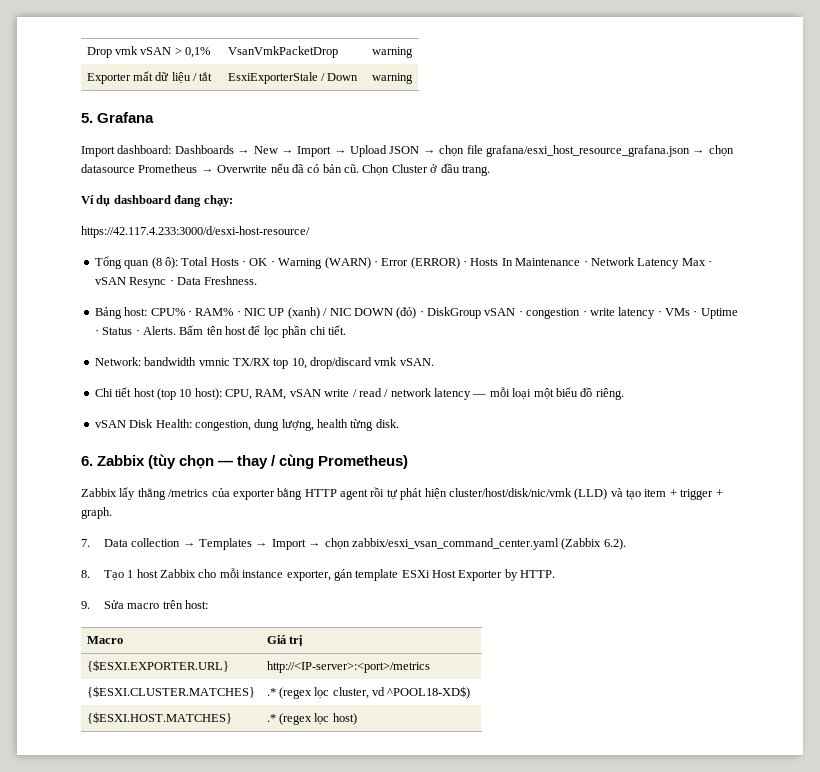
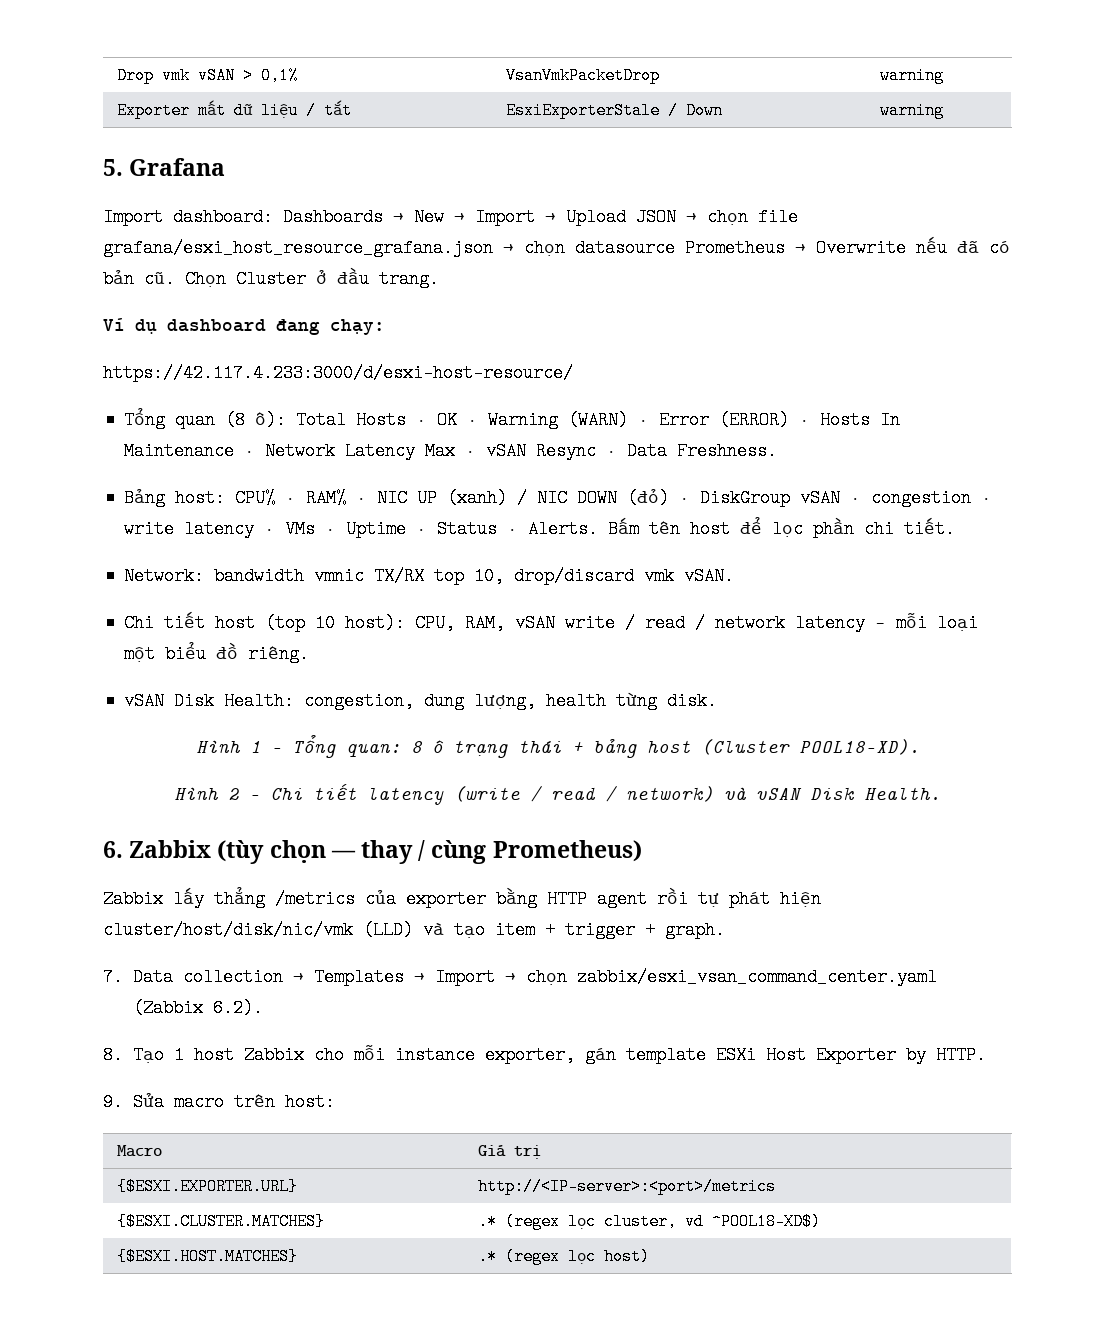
+ Hình 1 — Tổng quan: 8 ô trạng thái + bảng host (Cluster POOL18-XD).
+ Hình 2 — Chi tiết latency (write / read / network) và vSAN Disk Health.

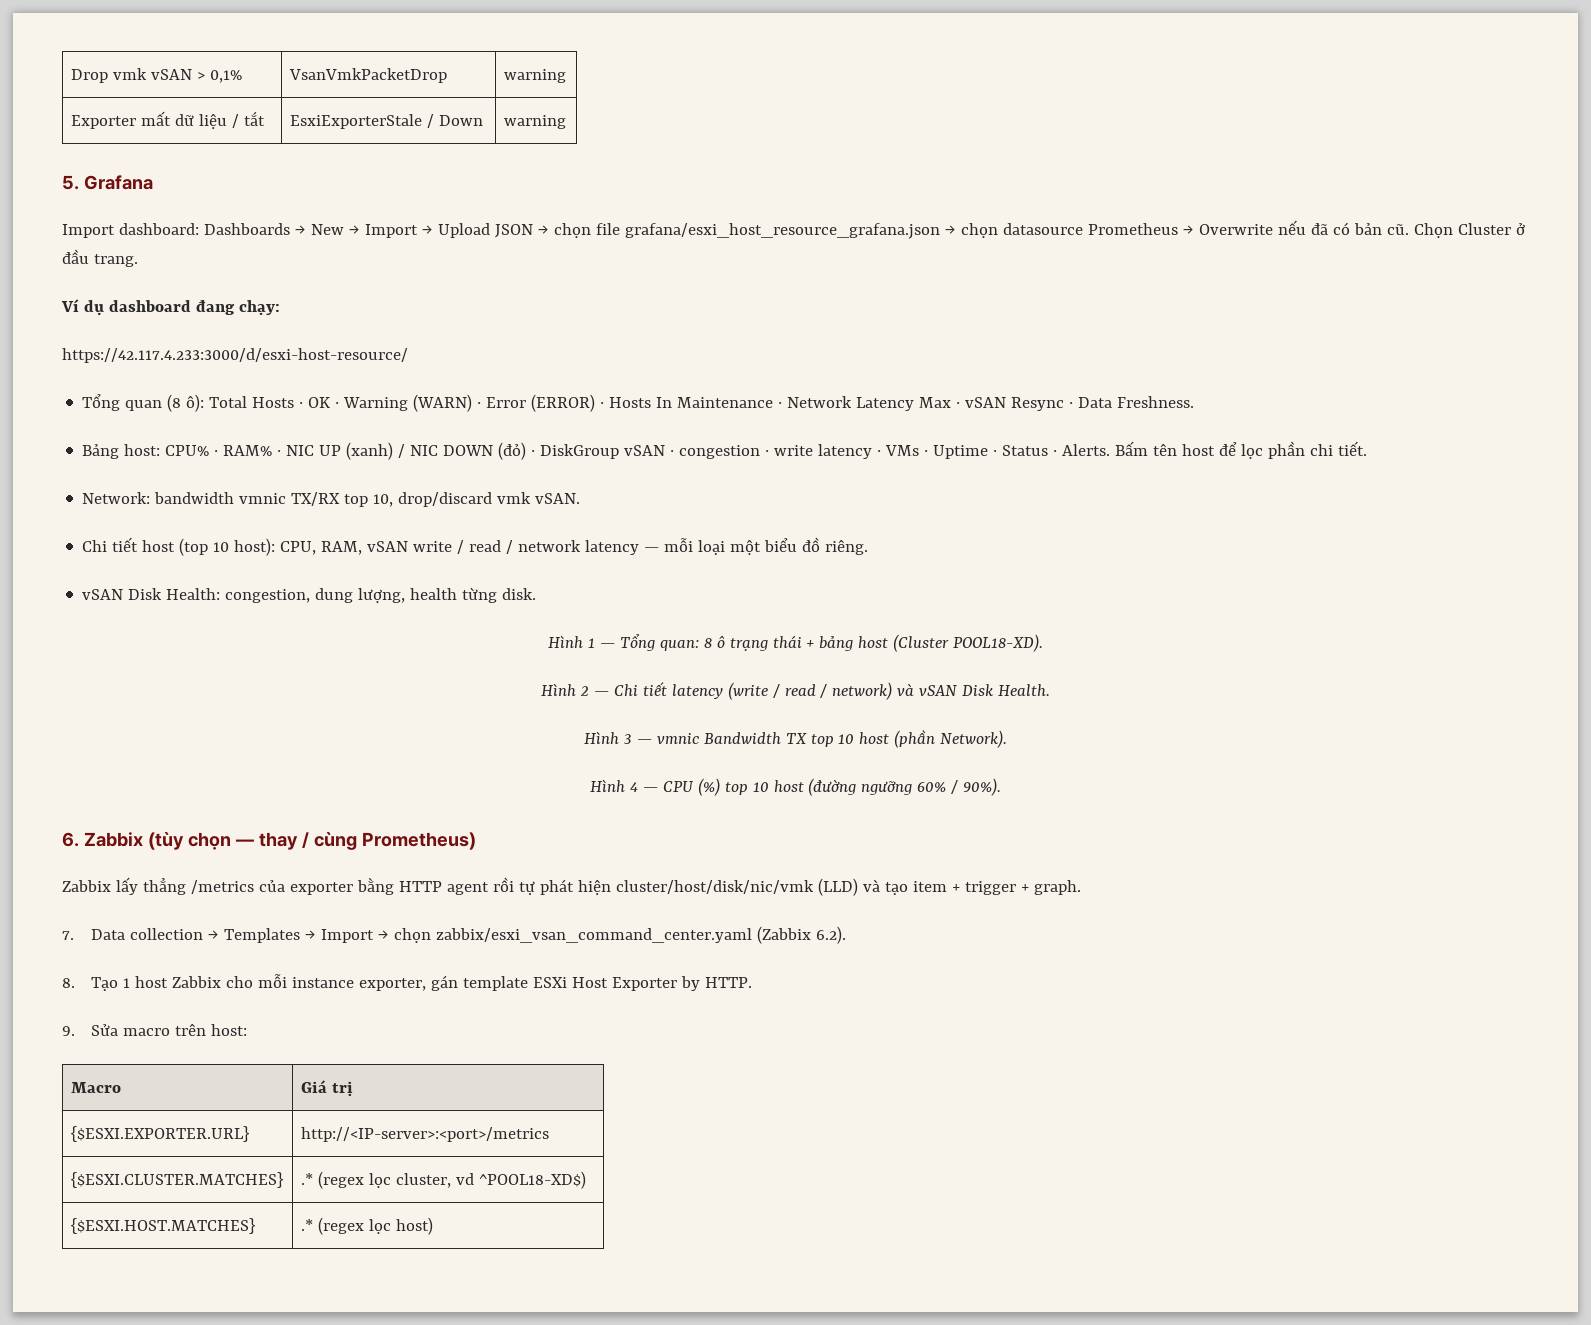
+ Hình 3 — vmnic Bandwidth TX top 10 host (phần Network).
+ Hình 4 — CPU (%) top 10 host (đường ngưỡng 60% / 90%).

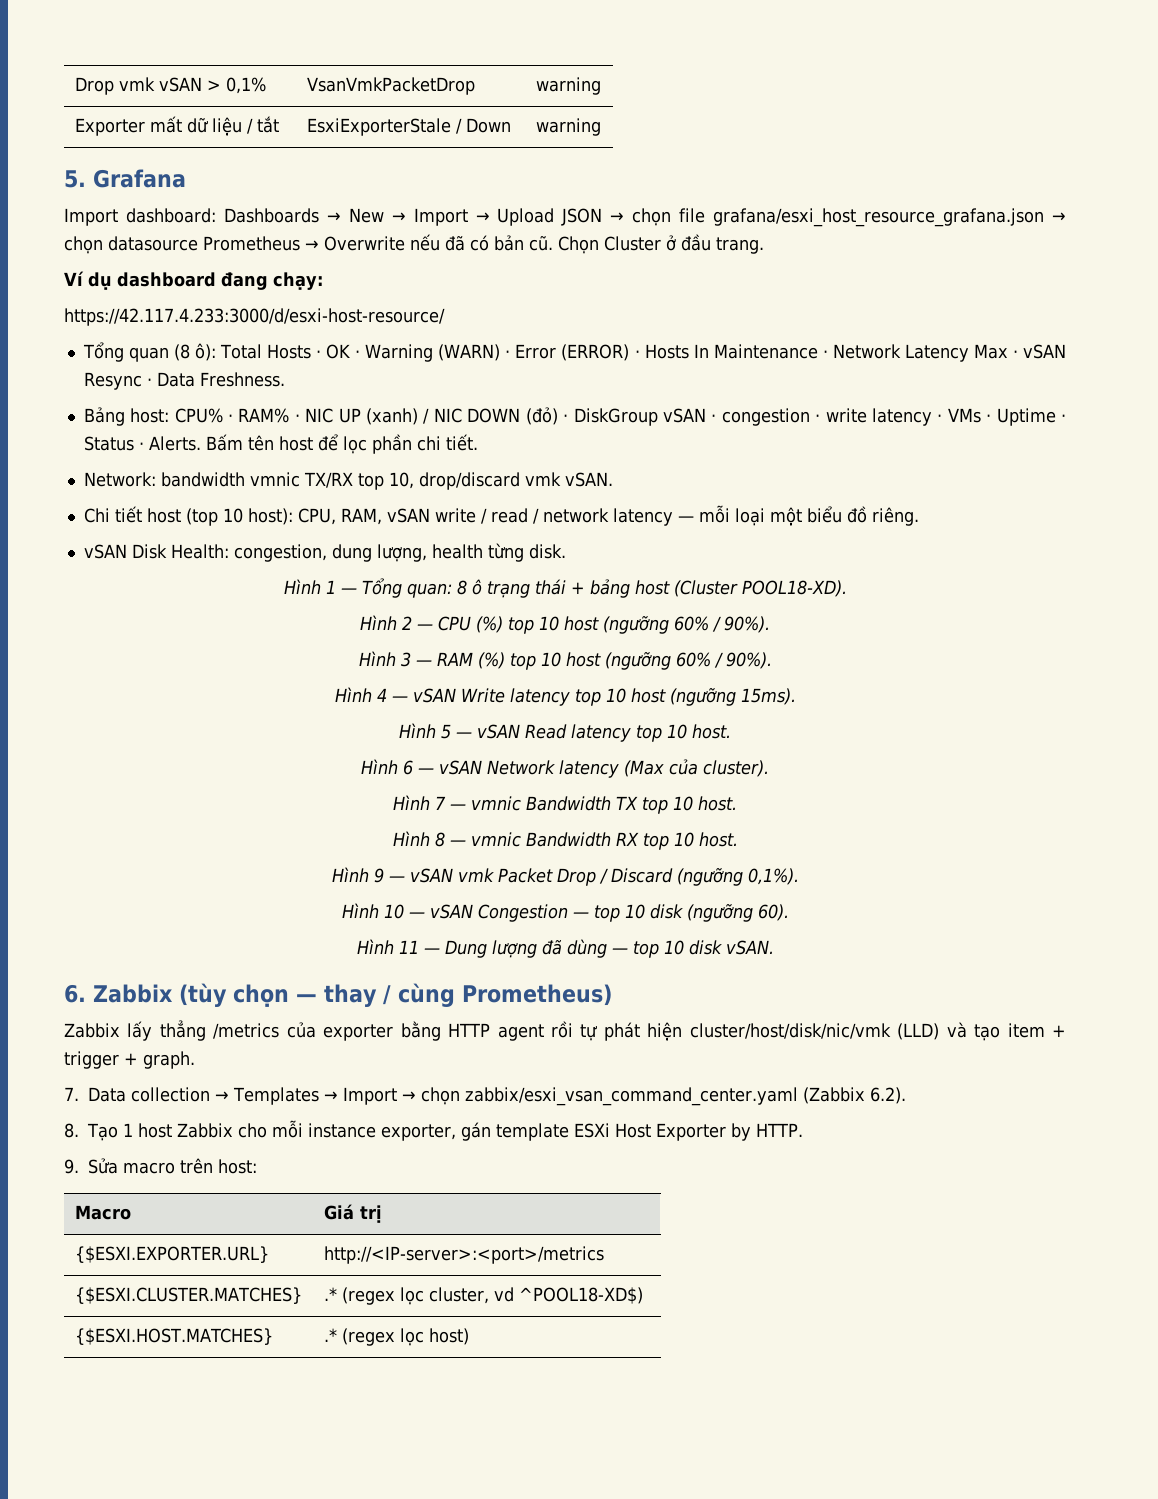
- Hình 2 — Chi tiết latency (write / read / network) và vSAN Disk Health.
- Hình 3 — vmnic Bandwidth TX top 10 host (phần Network).
- Hình 4 — CPU (%) top 10 host (đường ngưỡng 60% / 90%).
+ Hình 2 — CPU (%) top 10 host (ngưỡng 60% / 90%).
+ Hình 3 — RAM (%) top 10 host (ngưỡng 60% / 90%).
+ Hình 4 — vSAN Write latency top 10 host (ngưỡng 15ms).
+ Hình 5 — vSAN Read latency top 10 host.
+ Hình 6 — vSAN Network latency (Max của cluster).
+ Hình 7 — vmnic Bandwidth TX top 10 host.
+ Hình 8 — vmnic Bandwidth RX top 10 host.
+ Hình 9 — vSAN vmk Packet Drop / Discard (ngưỡng 0,1%).
+ Hình 10 — vSAN Congestion — top 10 disk (ngưỡng 60).
+ Hình 11 — Dung lượng đã dùng — top 10 disk vSAN.

